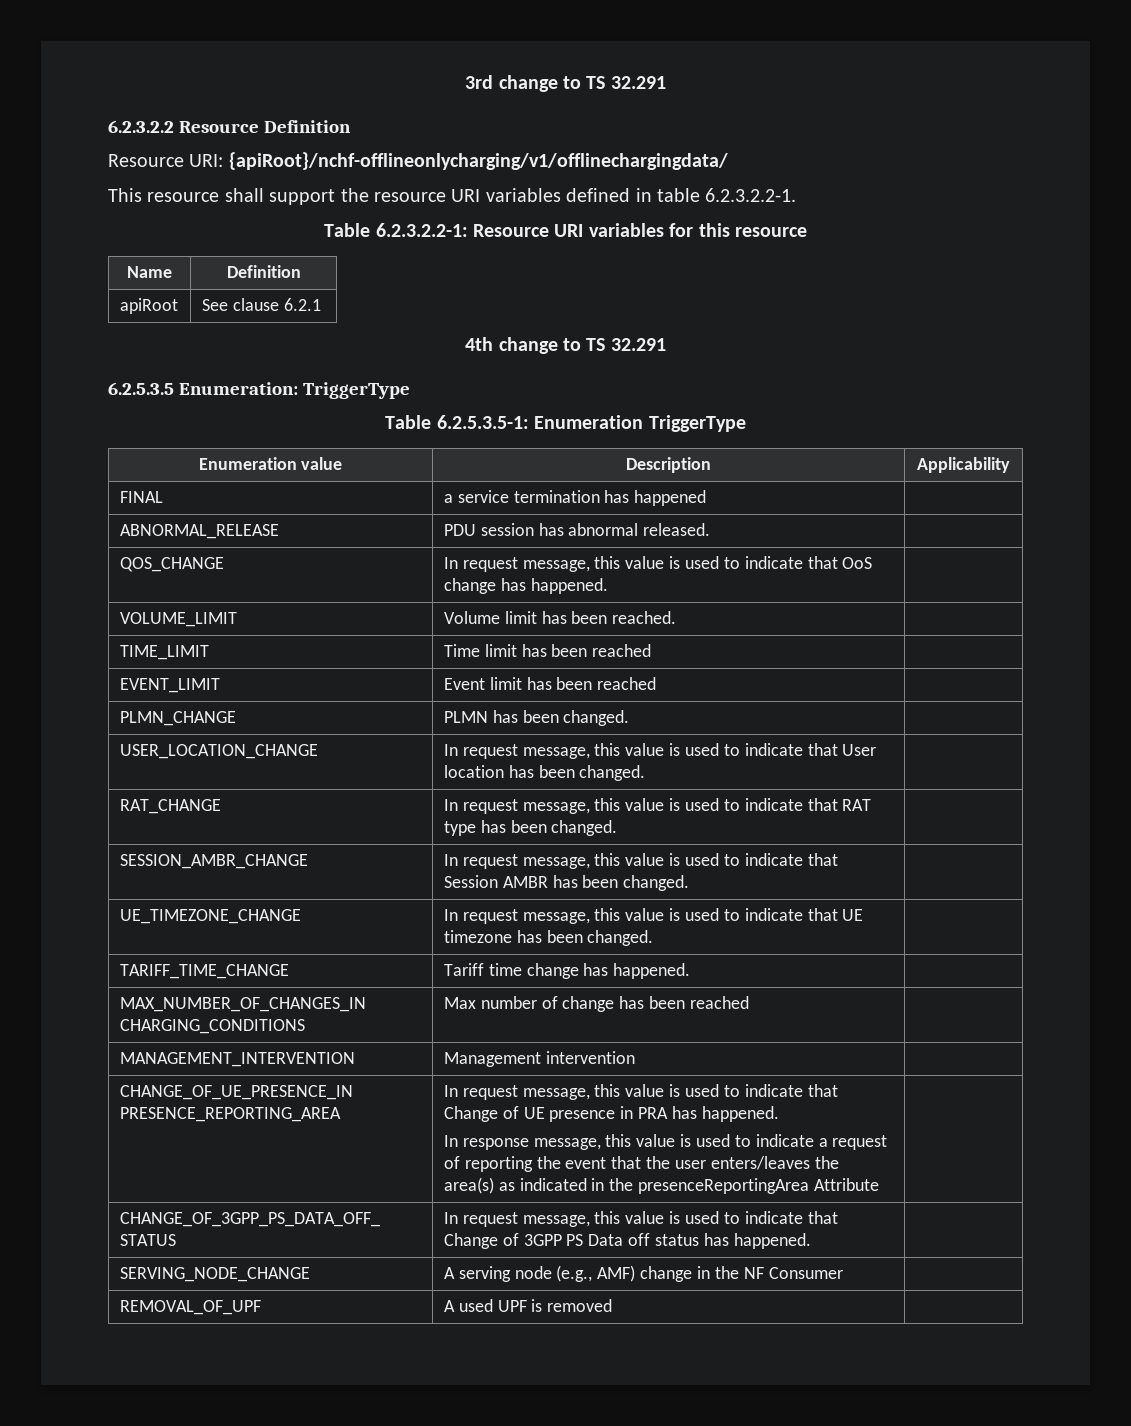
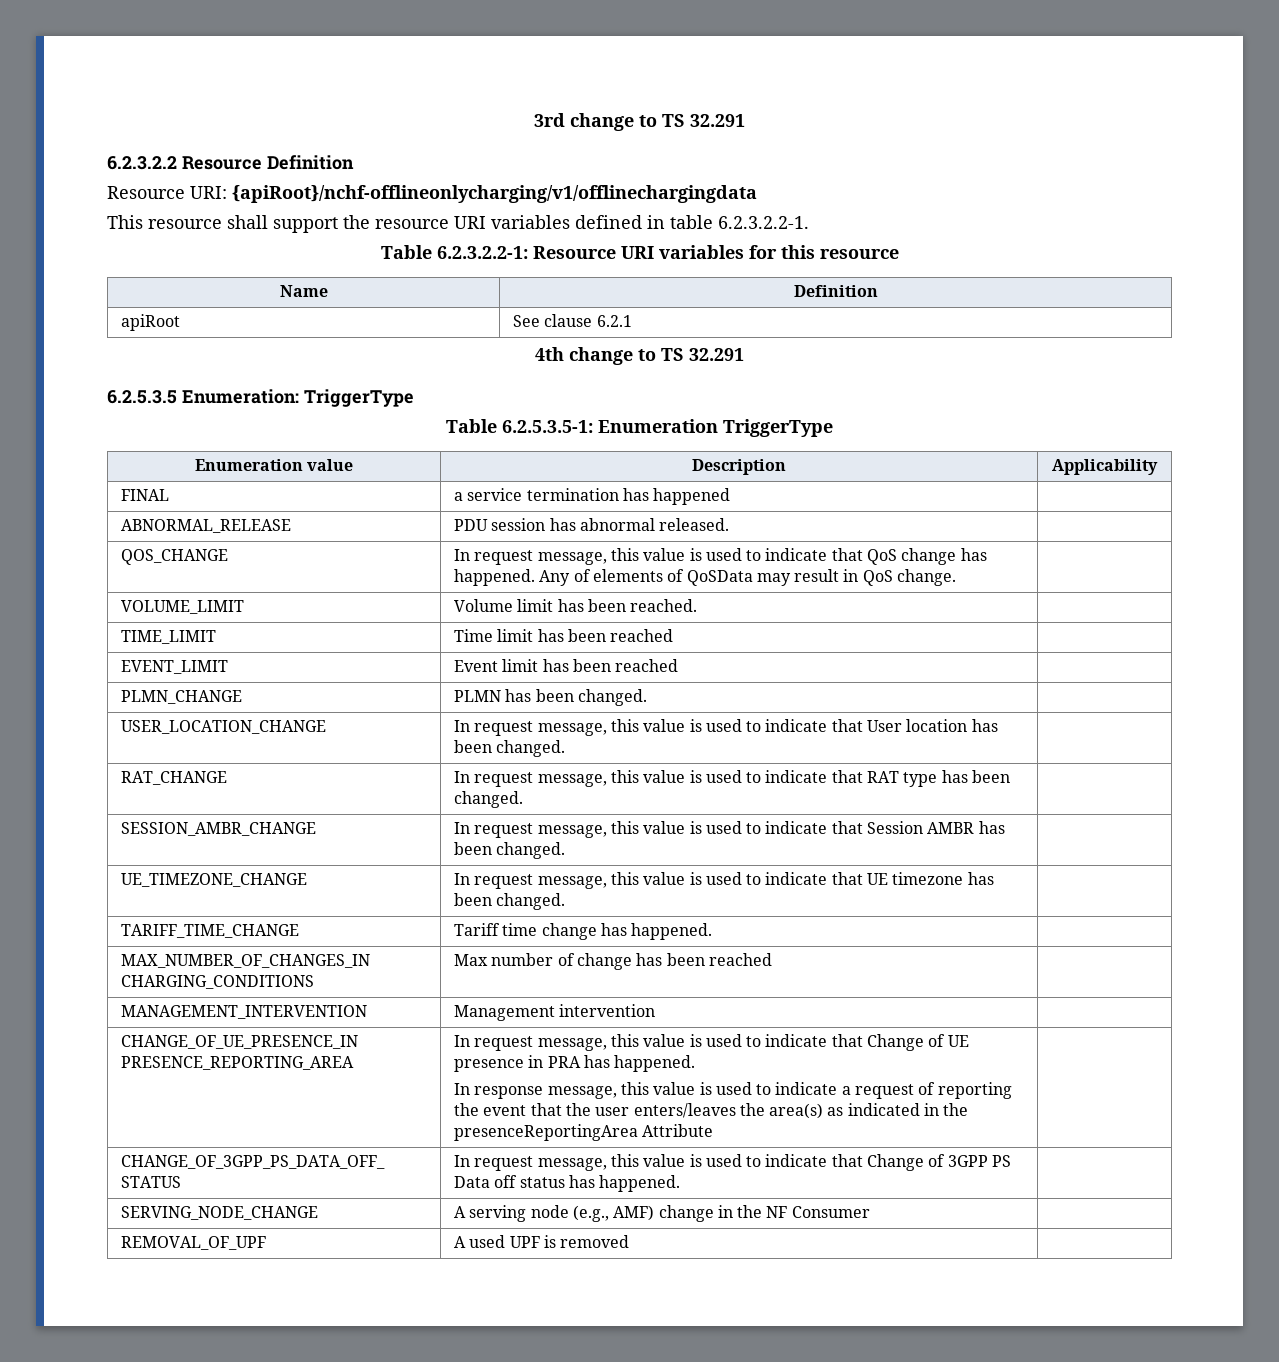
- Resource URI: {apiRoot}/nchf-offlineonlycharging/v1/offlinechargingdata/
+ Resource URI: {apiRoot}/nchf-offlineonlycharging/v1/offlinechargingdata
- QOS_CHANGE | In request message, this value is used to indicate that OoS change has happened. |
+ QOS_CHANGE | In request message, this value is used to indicate that QoS change has happened. Any of elements of QoSData may result in QoS change. |

